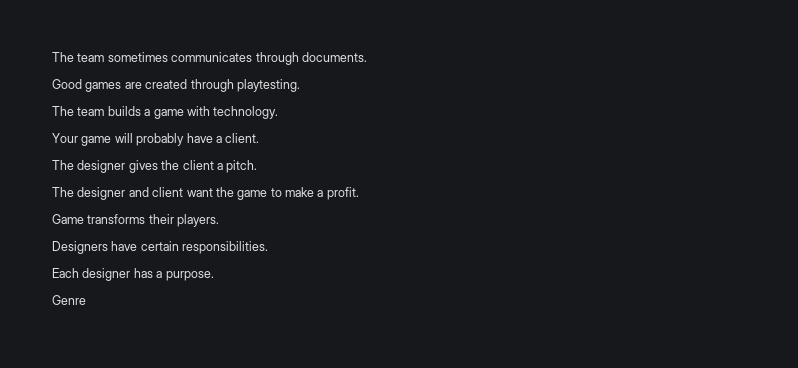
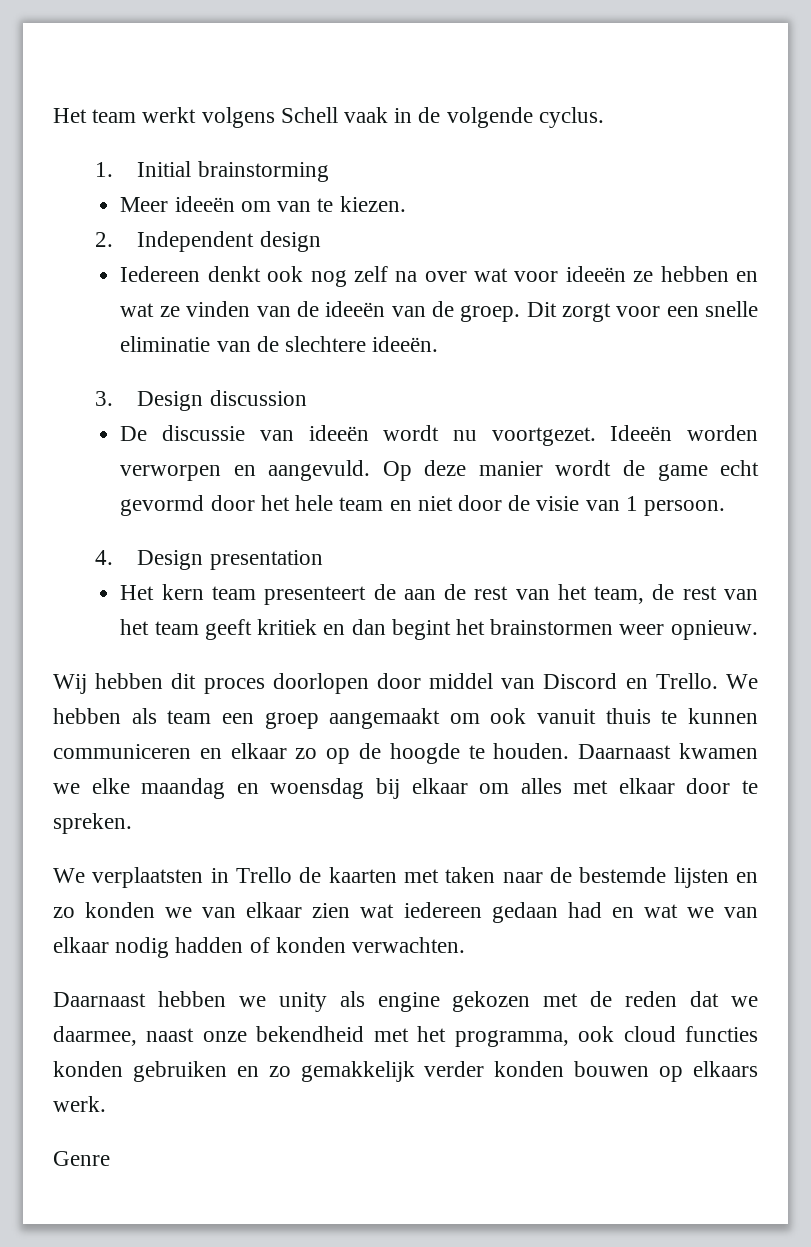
- The team sometimes communicates through documents.
- Good games are created through playtesting.
- The team builds a game with technology.
- Your game will probably have a client.
- The designer gives the client a pitch.
- The designer and client want the game to make a profit.
- Game transforms their players.
- Designers have certain responsibilities.
- Each designer has a purpose.
+ Het team werkt volgens Schell vaak in de volgende cyclus.
+ 1. Initial brainstorming
+ Meer ideeën om van te kiezen.
+ 2. Independent design
+ Iedereen denkt ook nog zelf na over wat voor ideeën ze hebben en wat ze vinden van de ideeën van de groep. Dit zorgt voor een snelle eliminatie van de slechtere ideeën.
+ 3. Design discussion
+ De discussie van ideeën wordt nu voortgezet. Ideeën worden verworpen en aangevuld. Op deze manier wordt de game echt gevormd door het hele team en niet door de visie van 1 persoon.
+ 4. Design presentation
+ Het kern team presenteert de aan de rest van het team, de rest van het team geeft kritiek en dan begint het brainstormen weer opnieuw.
+ Wij hebben dit proces doorlopen door middel van Discord en Trello. We hebben als team een groep aangemaakt om ook vanuit thuis te kunnen communiceren en elkaar zo op de hoogde te houden. Daarnaast kwamen we elke maandag en woensdag bij elkaar om alles met elkaar door te spreken.
+ We verplaatsten in Trello de kaarten met taken naar de bestemde lijsten en zo konden we van elkaar zien wat iedereen gedaan had en wat we van elkaar nodig hadden of konden verwachten.
+ Daarnaast hebben we unity als engine gekozen met de reden dat we daarmee, naast onze bekendheid met het programma, ook cloud functies konden gebruiken en zo gemakkelijk verder konden bouwen op elkaars werk.

